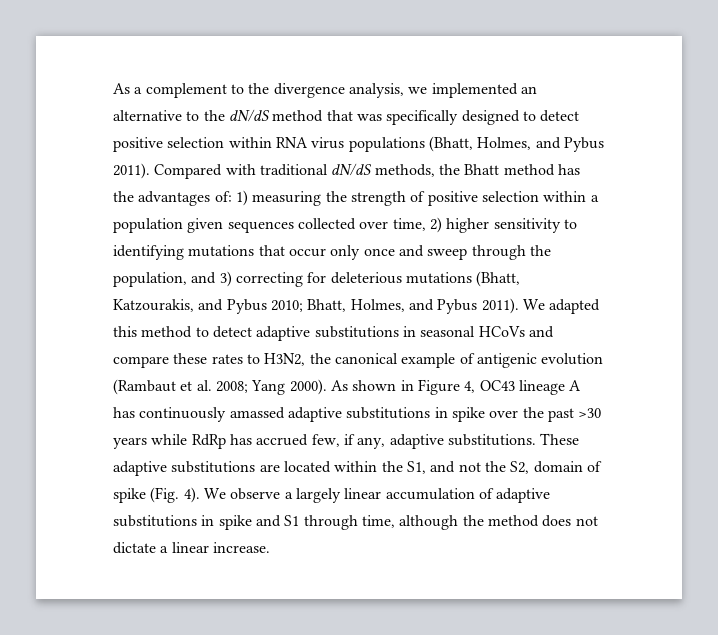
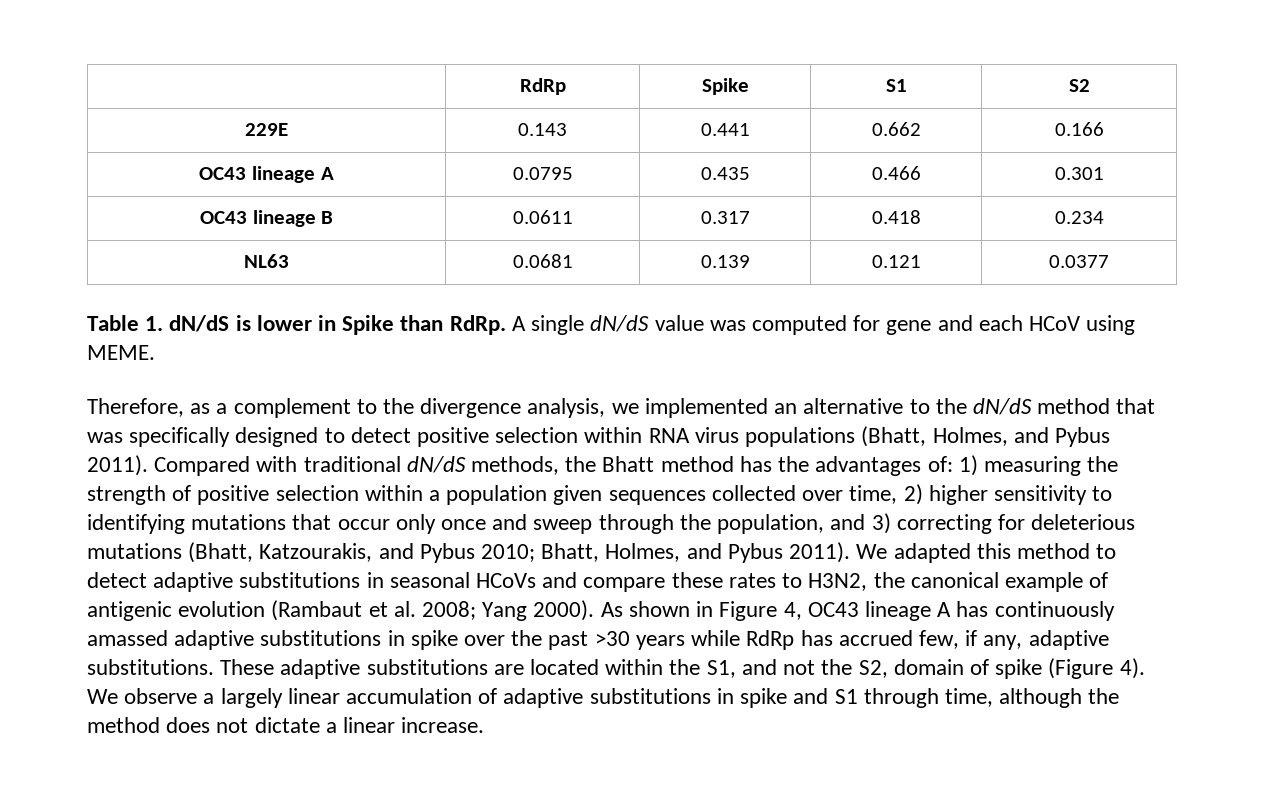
- As a complement to the divergence analysis, we implemented an alternative to the dN/dS method that was specifically designed to detect positive selection within RNA virus populations (Bhatt, Holmes, and Pybus 2011).
+ | RdRp | Spike | S1 | S2
+ 229E | 0.143 | 0.441 | 0.662 | 0.166
+ OC43 lineage A | 0.0795 | 0.435 | 0.466 | 0.301
+ OC43 lineage B | 0.0611 | 0.317 | 0.418 | 0.234
+ NL63 | 0.0681 | 0.139 | 0.121 | 0.0377
+ Table 1. dN/dS is lower in Spike than RdRp. A single dN/dS value was computed for gene and each HCoV using MEME.
+ Therefore, as a complement to the divergence analysis, we implemented an alternative to the dN/dS method that was specifically designed to detect positive selection within RNA virus populations (Bhatt, Holmes, and Pybus 2011).
- These adaptive substitutions are located within the S1, and not the S2, domain of spike (Fig. 4).
+ These adaptive substitutions are located within the S1, and not the S2, domain of spike (Figure 4).

